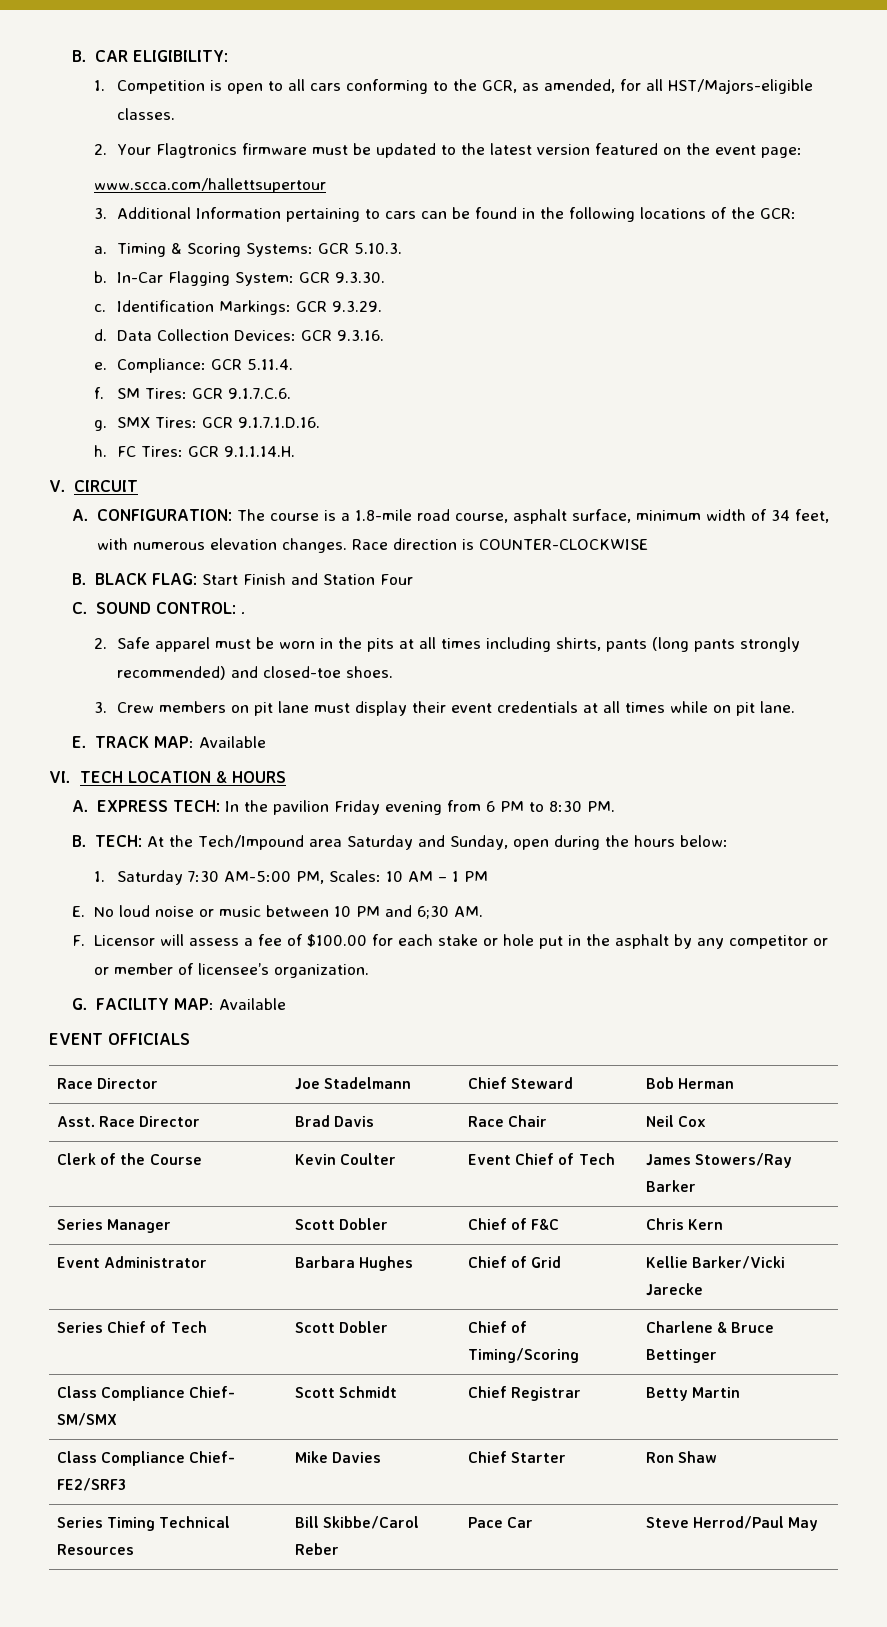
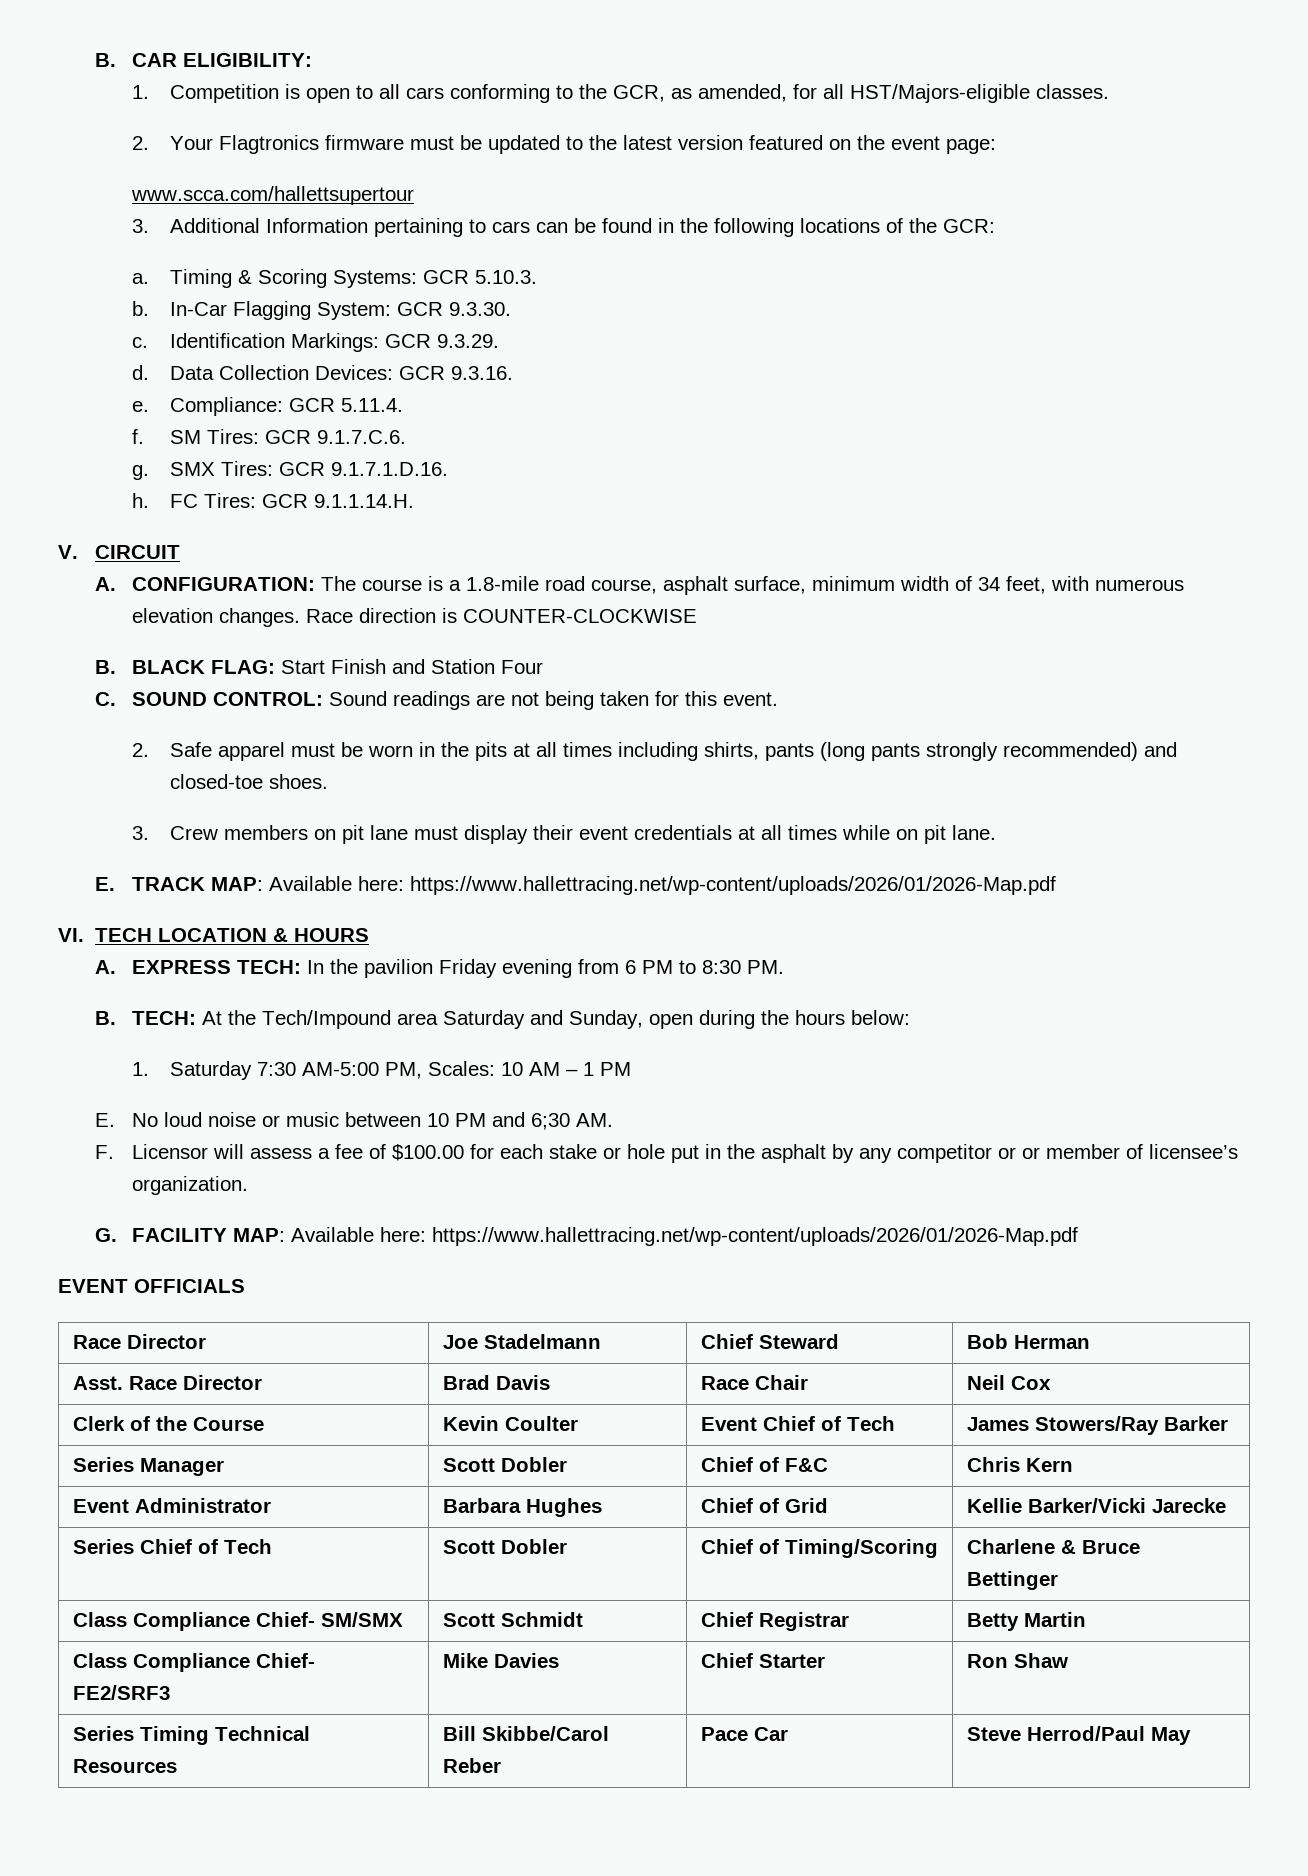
- C. SOUND CONTROL: .
+ C. SOUND CONTROL: Sound readings are not being taken for this event.
- E. TRACK MAP: Available
+ E. TRACK MAP: Available here: https://www.hallettracing.net/wp-content/uploads/2026/01/2026-Map.pdf
- G. FACILITY MAP: Available
+ G. FACILITY MAP: Available here: https://www.hallettracing.net/wp-content/uploads/2026/01/2026-Map.pdf

